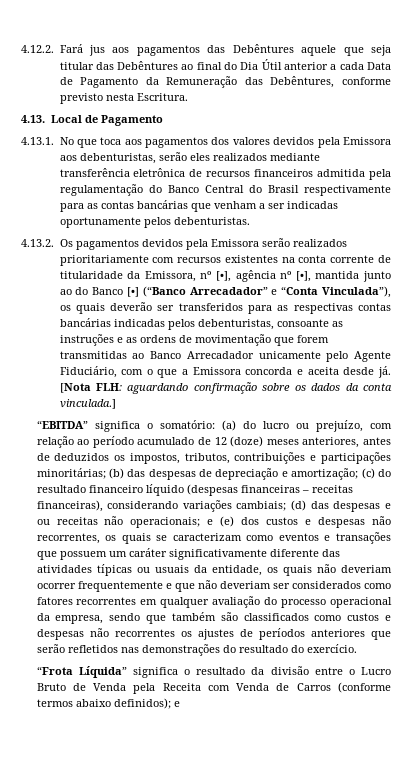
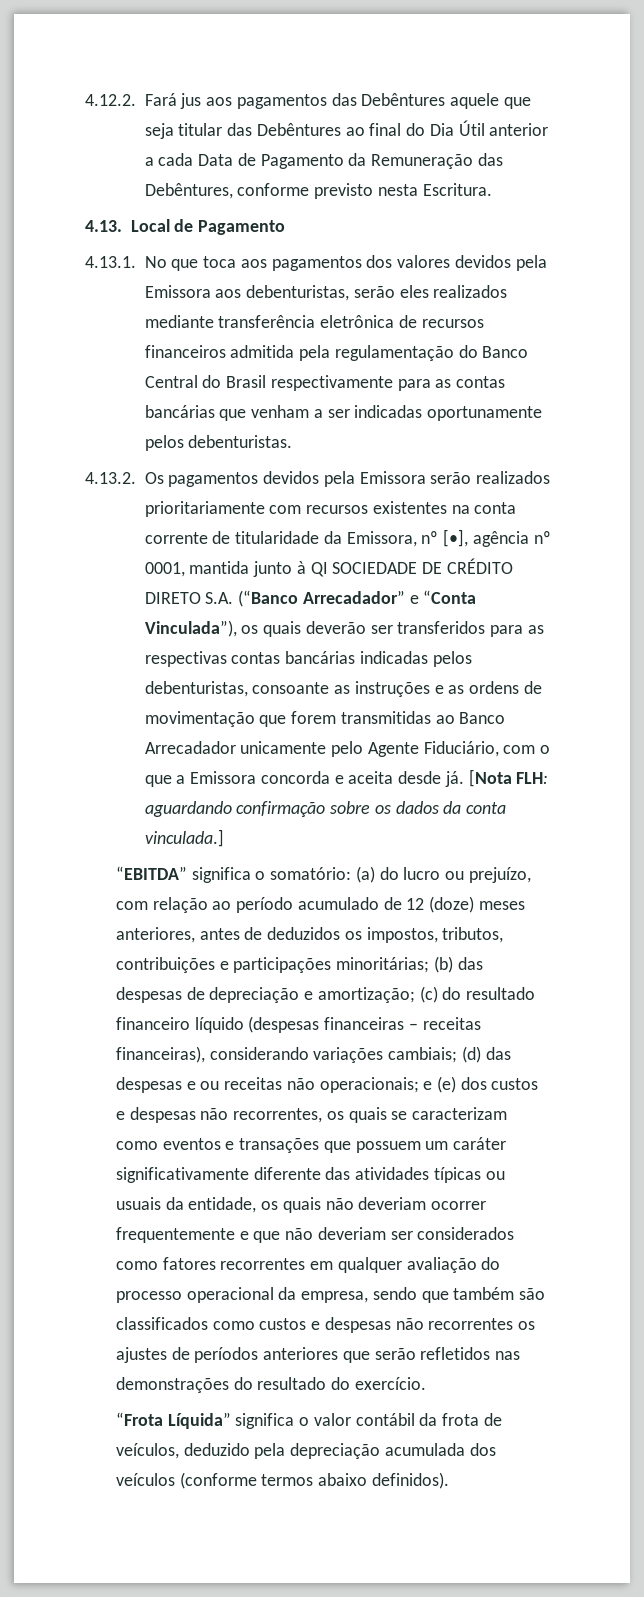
- 4.13.2. Os pagamentos devidos pela Emissora serão realizados prioritariamente com recursos existentes na conta corrente de titularidade da Emissora, nº [•], agência nº [•], mantida junto ao do Banco [•] (“Banco Arrecadador” e “Conta Vinculada”), os quais deverão ser transferidos para as respectivas contas bancárias indicadas pelos debenturistas, consoante as instruções e as ordens de movimentação que forem transmitidas ao Banco Arrecadador unicamente pelo Agente Fiduciário, com o que a Emissora concorda e aceita desde já.
+ 4.13.2. Os pagamentos devidos pela Emissora serão realizados prioritariamente com recursos existentes na conta corrente de titularidade da Emissora, nº [•], agência nº 0001, mantida junto à QI SOCIEDADE DE CRÉDITO DIRETO S.A. (“Banco Arrecadador” e “Conta Vinculada”), os quais deverão ser transferidos para as respectivas contas bancárias indicadas pelos debenturistas, consoante as instruções e as ordens de movimentação que forem transmitidas ao Banco Arrecadador unicamente pelo Agente Fiduciário, com o que a Emissora concorda e aceita desde já.
- “Frota Líquida” significa o resultado da divisão entre o Lucro Bruto de Venda pela Receita com Venda de Carros (conforme termos abaixo definidos); e
+ “Frota Líquida” significa o valor contábil da frota de veículos, deduzido pela depreciação acumulada dos veículos (conforme termos abaixo definidos).

